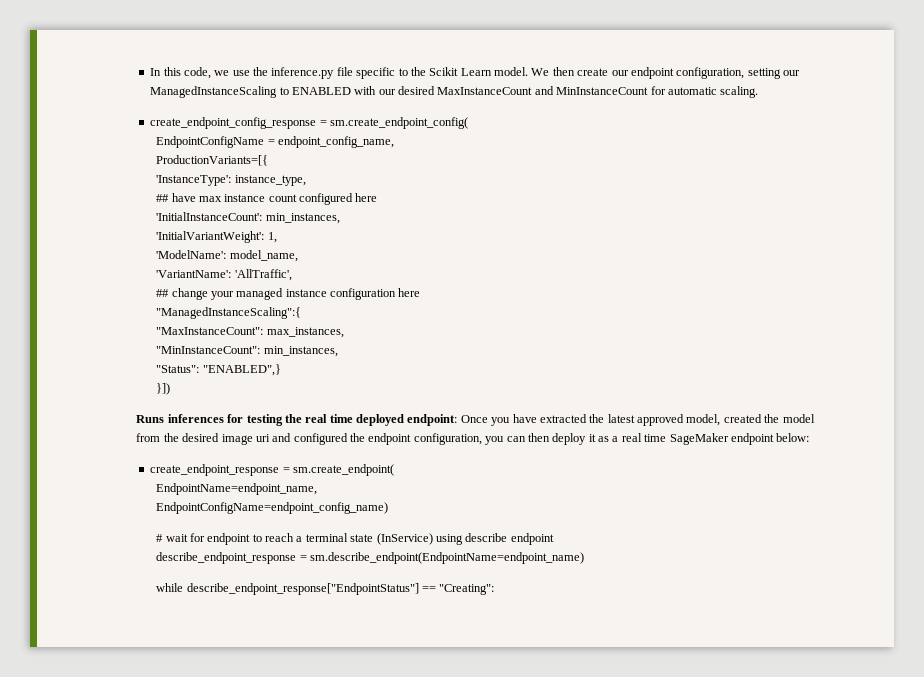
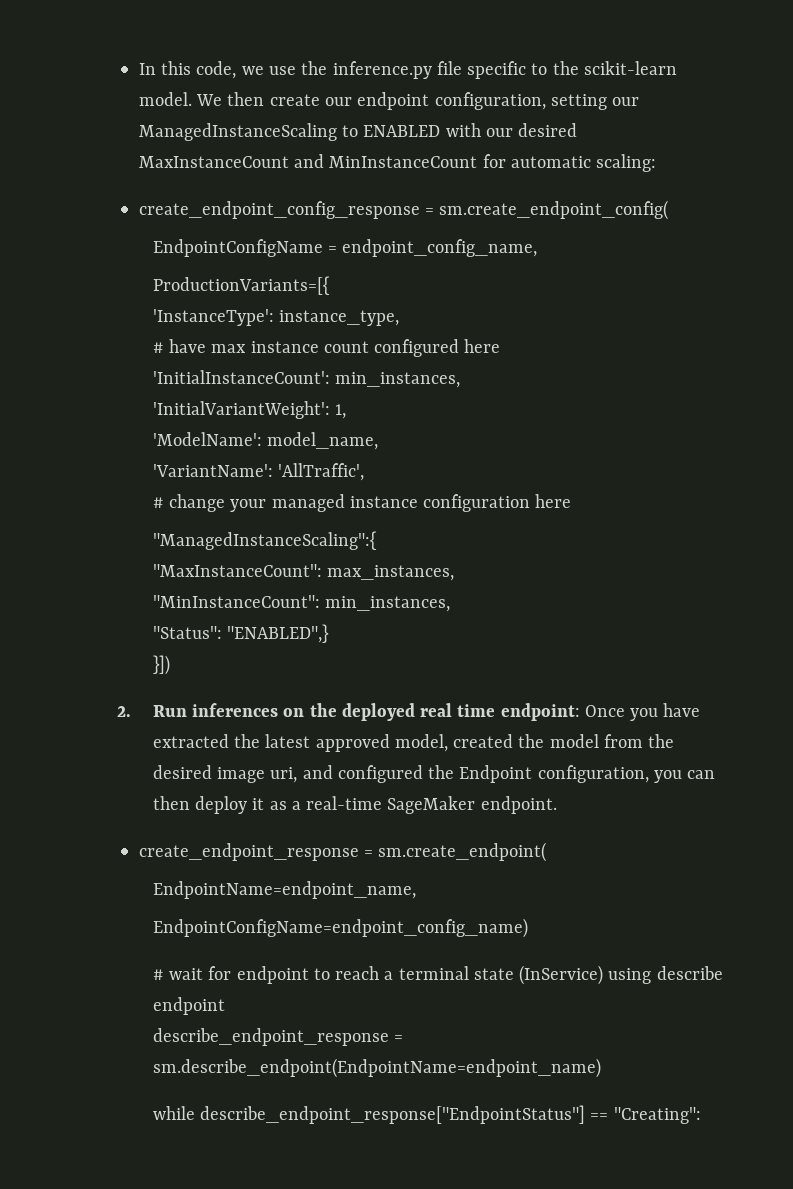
- In this code, we use the inference.py file specific to the Scikit Learn model.
+ In this code, we use the inference.py file specific to the scikit-learn model.
- We then create our endpoint configuration, setting our ManagedInstanceScaling to ENABLED with our desired MaxInstanceCount and MinInstanceCount for automatic scaling.
+ We then create our endpoint configuration, setting our ManagedInstanceScaling to ENABLED with our desired MaxInstanceCount and MinInstanceCount for automatic scaling:
- ## have max instance count configured here
+ # have max instance count configured here
- ## change your managed instance configuration here
+ # change your managed instance configuration here
- Runs inferences for testing the real time deployed endpoint: Once you have extracted the latest approved model, created the model from the desired image uri and configured the endpoint configuration, you can then deploy it as a real time SageMaker endpoint below:
+ 2. Run inferences on the deployed real time endpoint: Once you have extracted the latest approved model, created the model from the desired image uri, and configured the Endpoint configuration, you can then deploy it as a real-time SageMaker endpoint.

